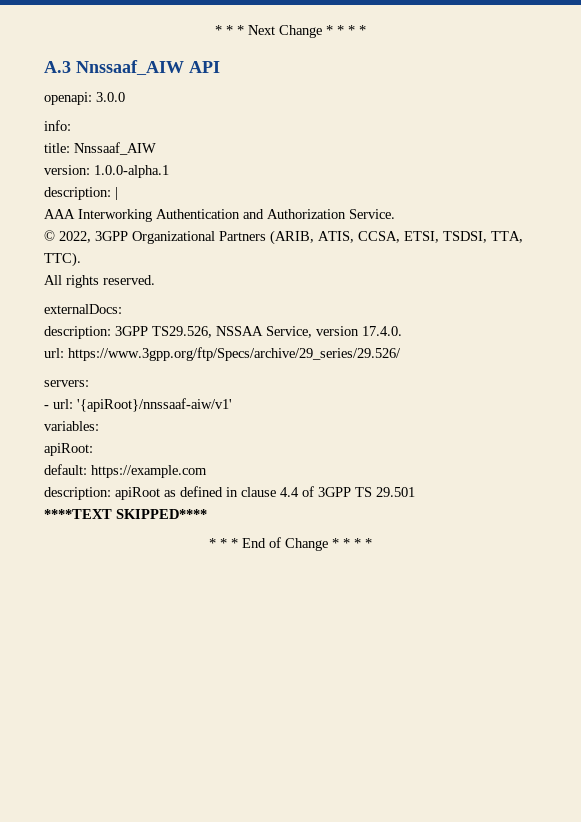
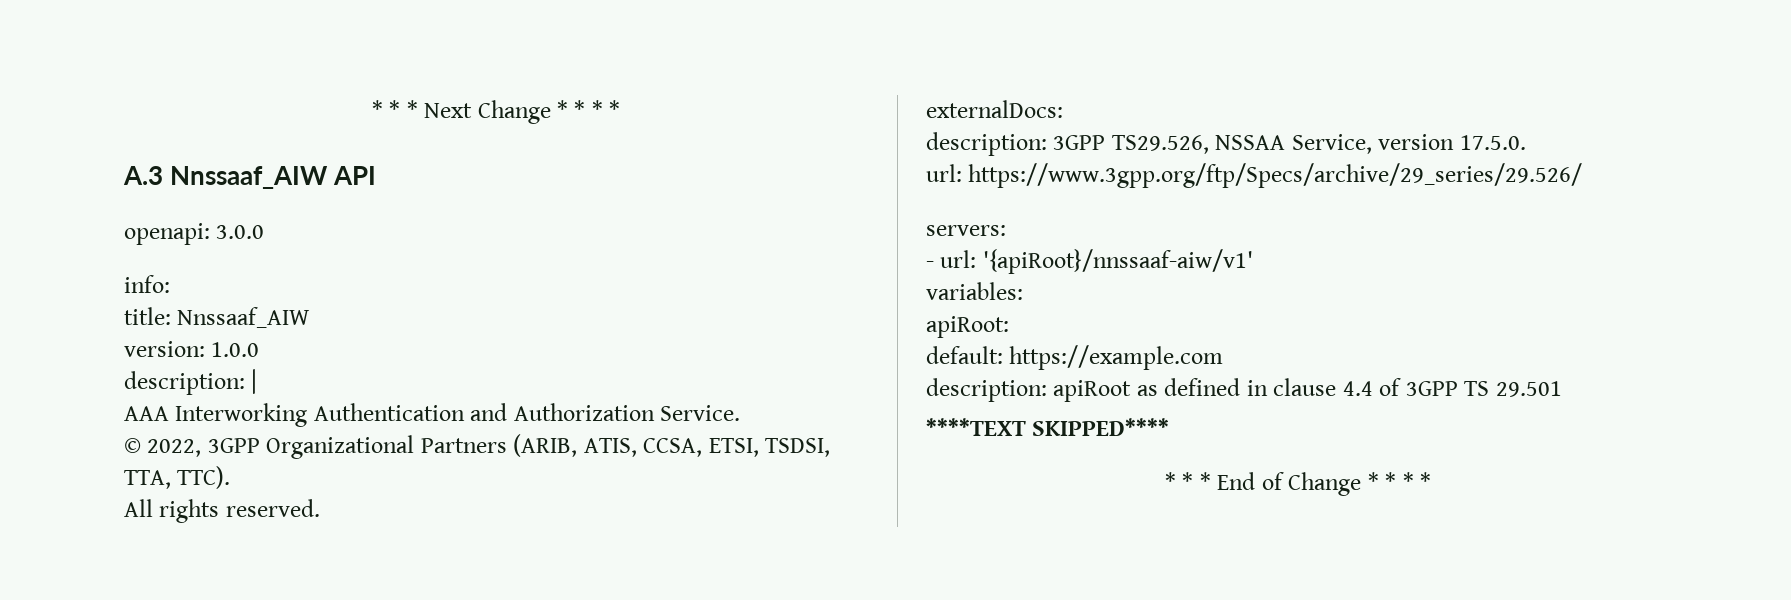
- version: 1.0.0-alpha.1
+ version: 1.0.0
- description: 3GPP TS29.526, NSSAA Service, version 17.4.0.
+ description: 3GPP TS29.526, NSSAA Service, version 17.5.0.

